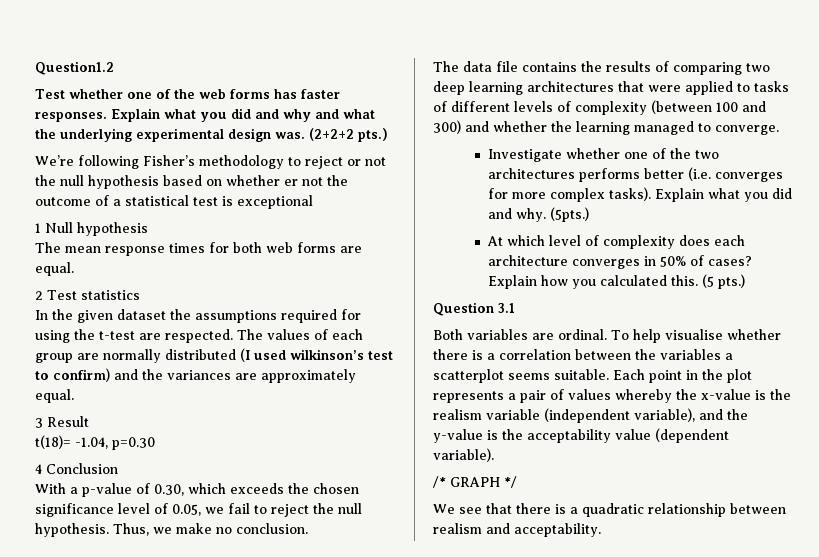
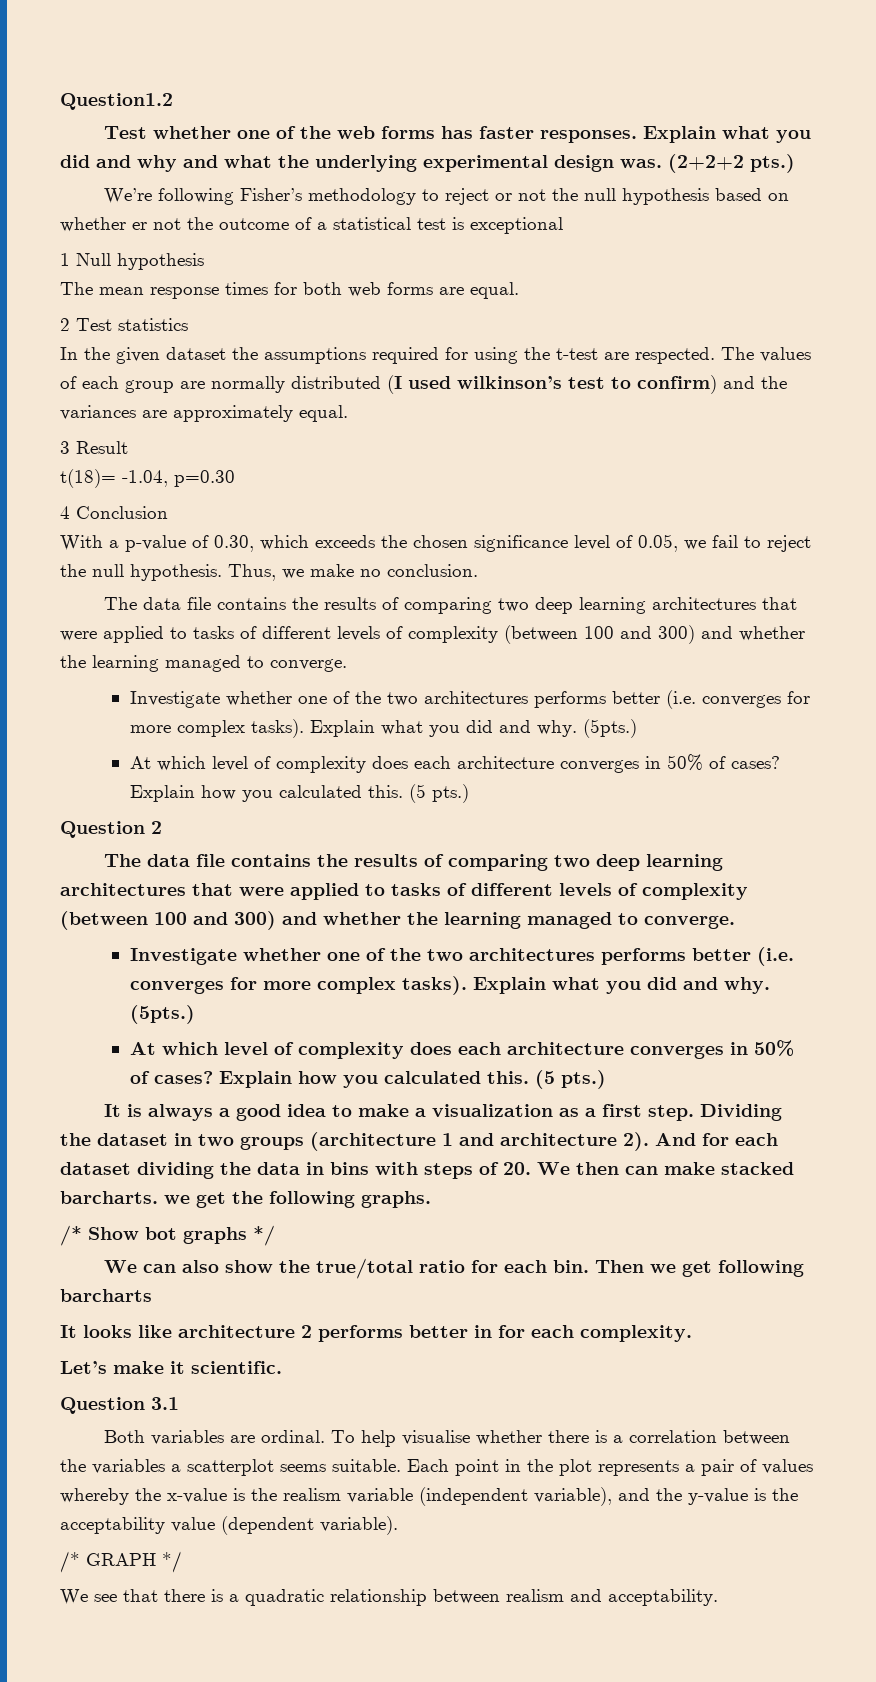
+ Question 2
+ The data file contains the results of comparing two deep learning architectures that were applied to tasks of different levels of complexity (between 100 and 300) and whether the learning managed to converge.
+ Investigate whether one of the two architectures performs better (i.e. converges for more complex tasks). Explain what you did and why. (5pts.)
+ At which level of complexity does each architecture converges in 50% of cases? Explain how you calculated this. (5 pts.)
+ It is always a good idea to make a visualization as a first step. Dividing the dataset in two groups (architecture 1 and architecture 2). And for each dataset dividing the data in bins with steps of 20. We then can make stacked barcharts. we get the following graphs.
+ /* Show bot graphs */
+ We can also show the true/total ratio for each bin. Then we get following barcharts
+ It looks like architecture 2 performs better in for each complexity.
+ Let’s make it scientific.

